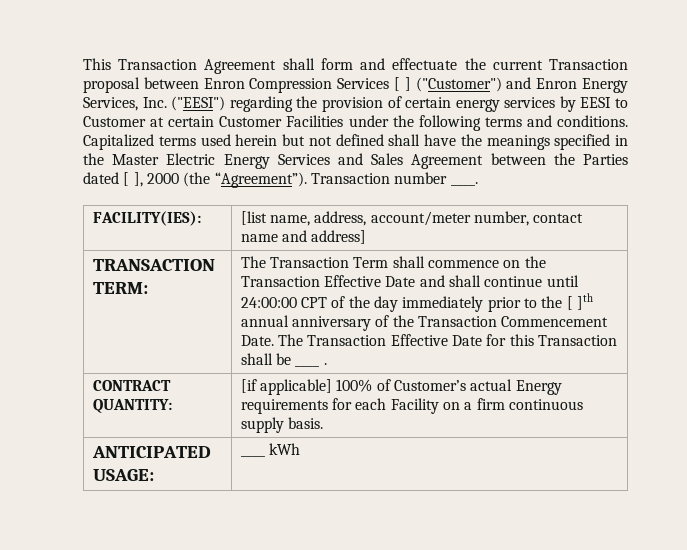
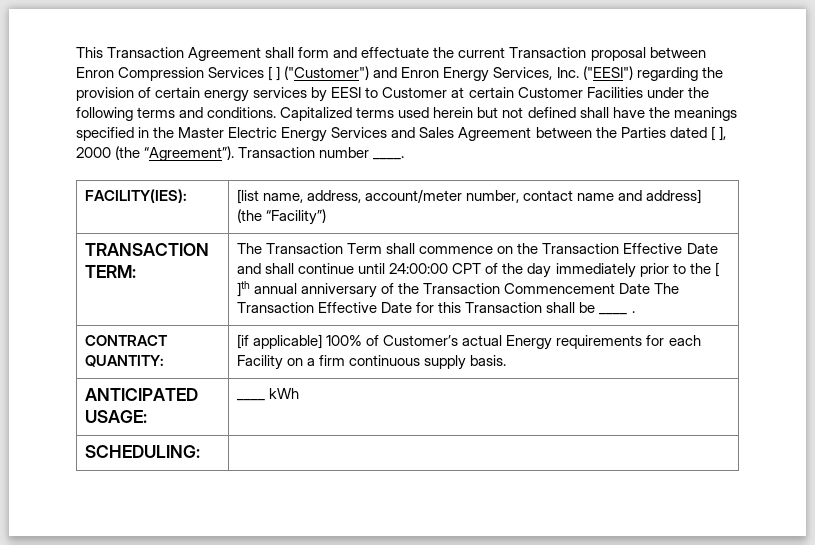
- FACILITY(IES): | [list name, address, account/meter number, contact name and address]
+ FACILITY(IES): | [list name, address, account/meter number, contact name and address] (the “Facility”)
- The Transaction Term shall commence on the Transaction Effective Date and shall continue until 24:00:00 CPT of the day immediately prior to the [ ]th annual anniversary of the Transaction Commencement Date. The Transaction Effective Date for this Transaction shall be ____ .
+ The Transaction Term shall commence on the Transaction Effective Date and shall continue until 24:00:00 CPT of the day immediately prior to the [ ]th annual anniversary of the Transaction Commencement Date The Transaction Effective Date for this Transaction shall be ____ .
+ SCHEDULING: |

